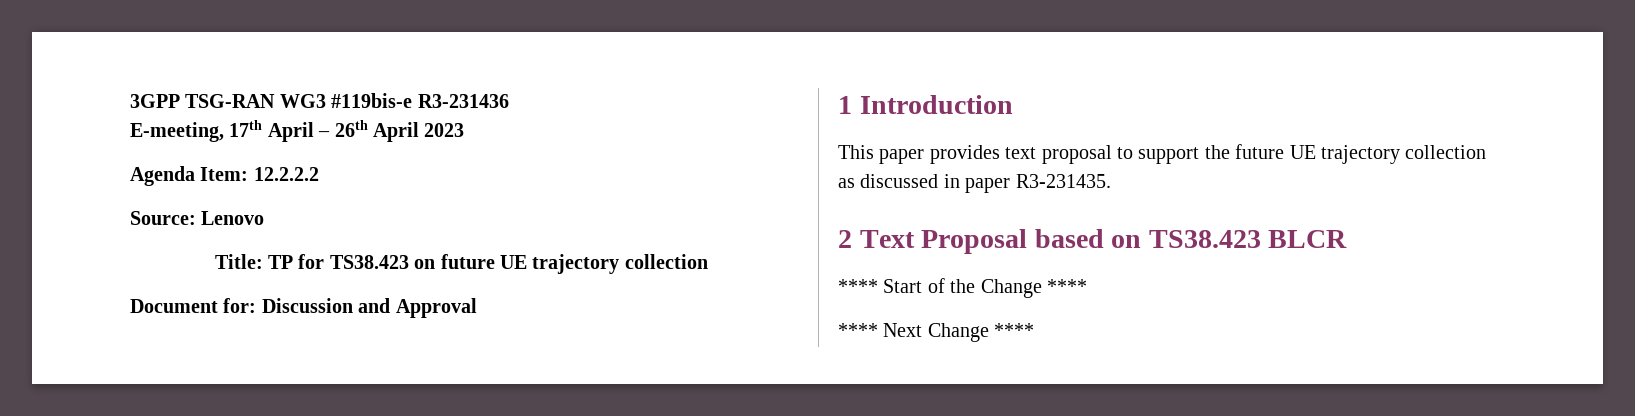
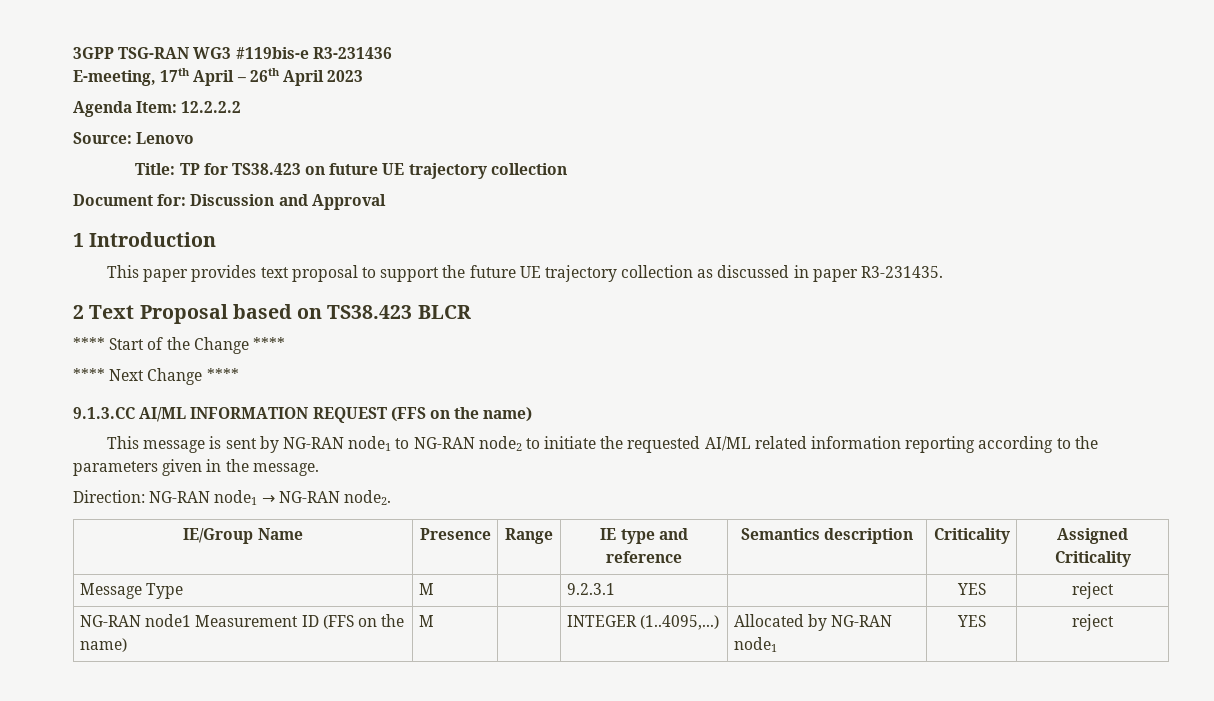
+ 9.1.3.CC AI/ML INFORMATION REQUEST (FFS on the name)
+ This message is sent by NG-RAN node1 to NG-RAN node2 to initiate the requested AI/ML related information reporting according to the parameters given in the message.
+ Direction: NG-RAN node1 → NG-RAN node2.
+ IE/Group Name | Presence | Range | IE type and reference | Semantics description | Criticality | Assigned Criticality
+ Message Type | M | | 9.2.3.1 | | YES | reject
+ NG-RAN node1 Measurement ID (FFS on the name) | M | | INTEGER (1..4095,...) | Allocated by NG-RAN node1 | YES | reject

